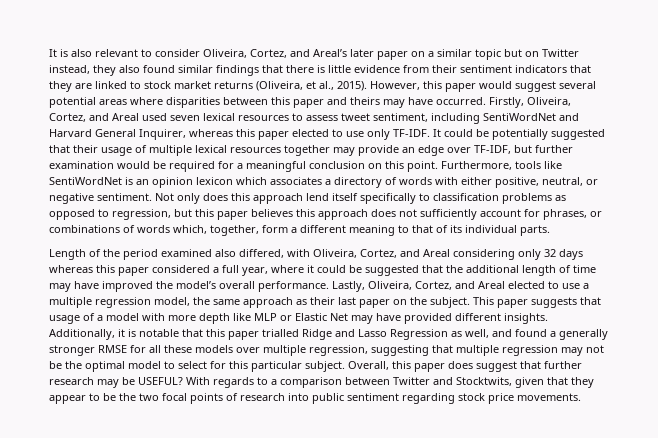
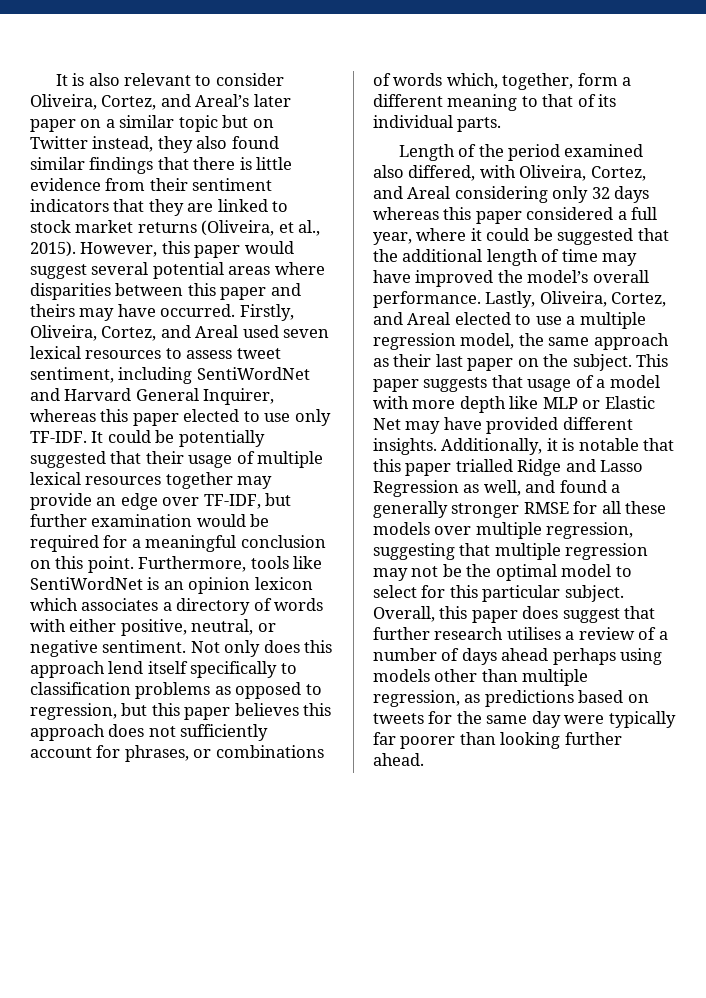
- Overall, this paper does suggest that further research may be USEFUL? With regards to a comparison between Twitter and Stocktwits, given that they appear to be the two focal points of research into public sentiment regarding stock price movements.
+ Overall, this paper does suggest that further research utilises a review of a number of days ahead perhaps using models other than multiple regression, as predictions based on tweets for the same day were typically far poorer than looking further ahead.

